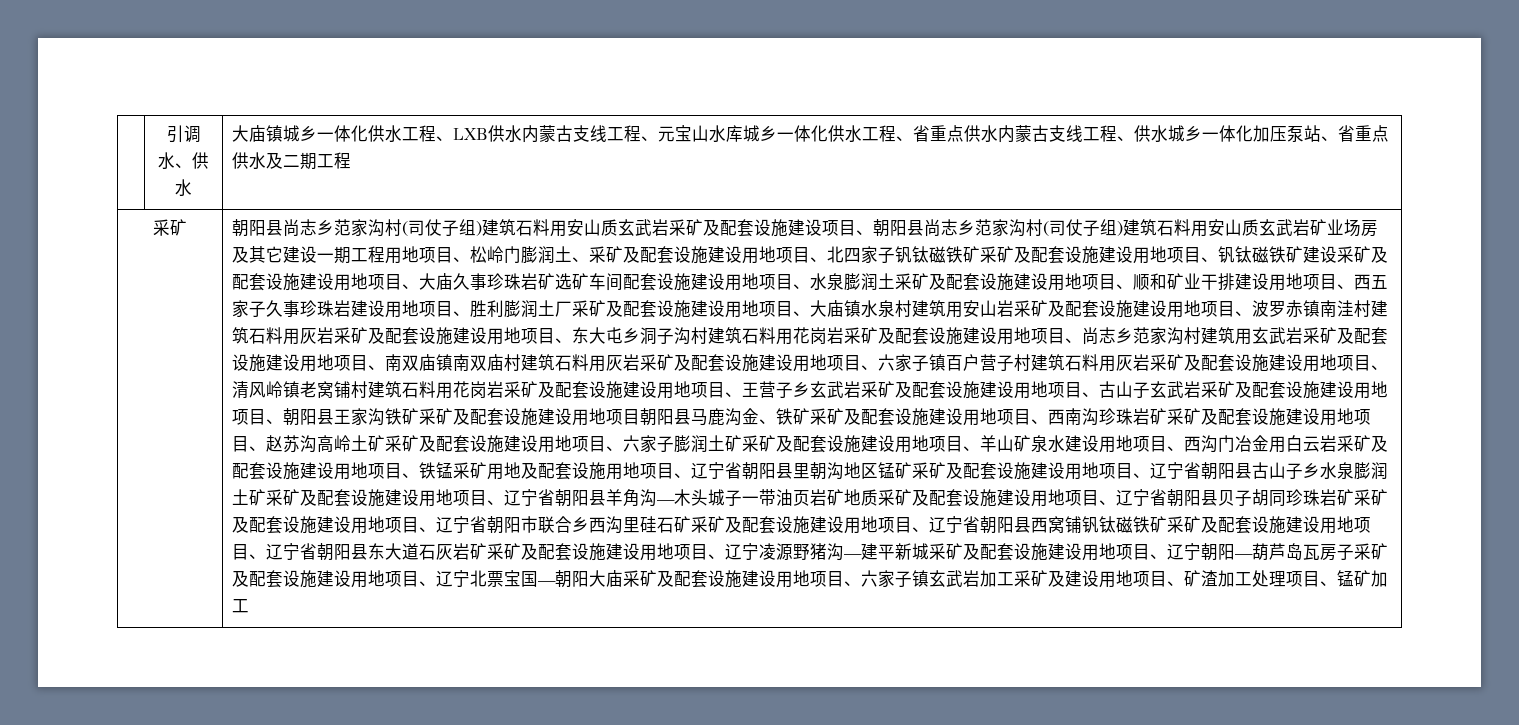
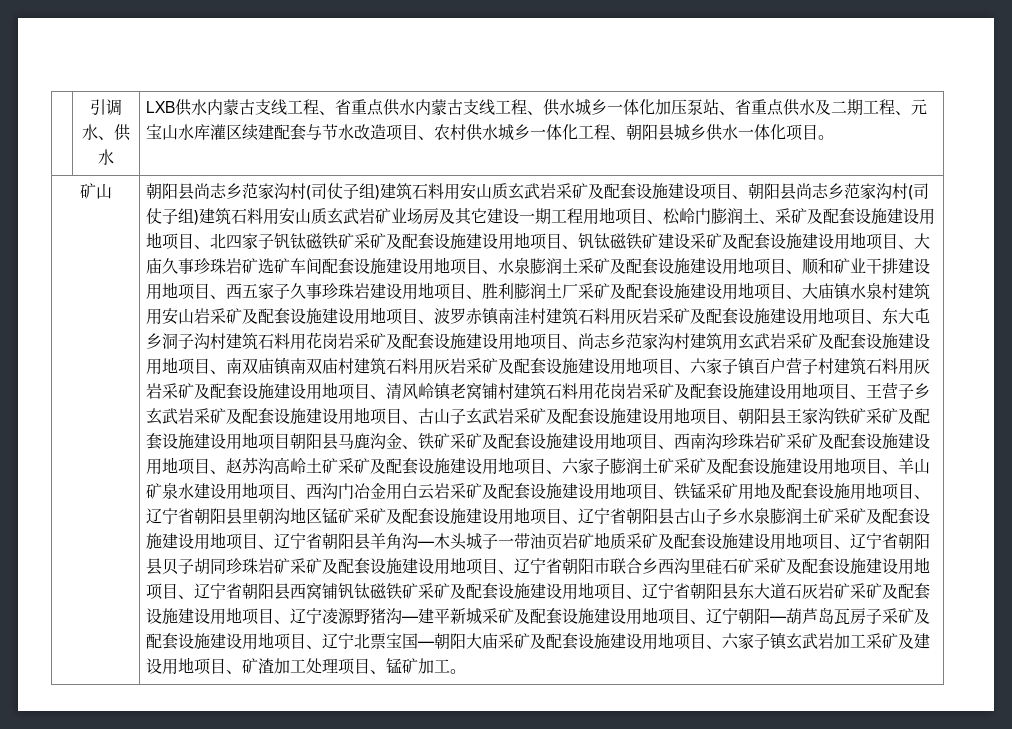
- 大庙镇城乡一体化供水工程、LXB供水内蒙古支线工程、元宝山水库城乡一体化供水工程、省重点供水内蒙古支线工程、供水城乡一体化加压泵站、省重点供水及二期工程
- 采矿
+ LXB供水内蒙古支线工程、省重点供水内蒙古支线工程、供水城乡一体化加压泵站、省重点供水及二期工程、元宝山水库灌区续建配套与节水改造项目、农村供水城乡一体化工程、朝阳县城乡供水一体化项目。
+ 矿山
- 朝阳县尚志乡范家沟村(司仗子组)建筑石料用安山质玄武岩采矿及配套设施建设项目、朝阳县尚志乡范家沟村(司仗子组)建筑石料用安山质玄武岩矿业场房及其它建设一期工程用地项目、松岭门膨润土、采矿及配套设施建设用地项目、北四家子钒钛磁铁矿采矿及配套设施建设用地项目、钒钛磁铁矿建设采矿及配套设施建设用地项目、大庙久事珍珠岩矿选矿车间配套设施建设用地项目、水泉膨润土采矿及配套设施建设用地项目、顺和矿业干排建设用地项目、西五家子久事珍珠岩建设用地项目、胜利膨润土厂采矿及配套设施建设用地项目、大庙镇水泉村建筑用安山岩采矿及配套设施建设用地项目、波罗赤镇南洼村建筑石料用灰岩采矿及配套设施建设用地项目、东大屯乡洞子沟村建筑石料用花岗岩采矿及配套设施建设用地项目、尚志乡范家沟村建筑用玄武岩采矿及配套设施建设用地项目、南双庙镇南双庙村建筑石料用灰岩采矿及配套设施建设用地项目、六家子镇百户营子村建筑石料用灰岩采矿及配套设施建设用地项目、清风岭镇老窝铺村建筑石料用花岗岩采矿及配套设施建设用地项目、王营子乡玄武岩采矿及配套设施建设用地项目、古山子玄武岩采矿及配套设施建设用地项目、朝阳县王家沟铁矿采矿及配套设施建设用地项目朝阳县马鹿沟金、铁矿采矿及配套设施建设用地项目、西南沟珍珠岩矿采矿及配套设施建设用地项目、赵苏沟高岭土矿采矿及配套设施建设用地项目、六家子膨润土矿采矿及配套设施建设用地项目、羊山矿泉水建设用地项目、西沟门冶金用白云岩采矿及配套设施建设用地项目、铁锰采矿用地及配套设施用地项目、辽宁省朝阳县里朝沟地区锰矿采矿及配套设施建设用地项目、辽宁省朝阳县古山子乡水泉膨润土矿采矿及配套设施建设用地项目、辽宁省朝阳县羊角沟—木头城子一带油页岩矿地质采矿及配套设施建设用地项目、辽宁省朝阳县贝子胡同珍珠岩矿采矿及配套设施建设用地项目、辽宁省朝阳市联合乡西沟里硅石矿采矿及配套设施建设用地项目、辽宁省朝阳县西窝铺钒钛磁铁矿采矿及配套设施建设用地项目、辽宁省朝阳县东大道石灰岩矿采矿及配套设施建设用地项目、辽宁凌源野猪沟—建平新城采矿及配套设施建设用地项目、辽宁朝阳—葫芦岛瓦房子采矿及配套设施建设用地项目、辽宁北票宝国—朝阳大庙采矿及配套设施建设用地项目、六家子镇玄武岩加工采矿及建设用地项目、矿渣加工处理项目、锰矿加工
+ 朝阳县尚志乡范家沟村(司仗子组)建筑石料用安山质玄武岩采矿及配套设施建设项目、朝阳县尚志乡范家沟村(司仗子组)建筑石料用安山质玄武岩矿业场房及其它建设一期工程用地项目、松岭门膨润土、采矿及配套设施建设用地项目、北四家子钒钛磁铁矿采矿及配套设施建设用地项目、钒钛磁铁矿建设采矿及配套设施建设用地项目、大庙久事珍珠岩矿选矿车间配套设施建设用地项目、水泉膨润土采矿及配套设施建设用地项目、顺和矿业干排建设用地项目、西五家子久事珍珠岩建设用地项目、胜利膨润土厂采矿及配套设施建设用地项目、大庙镇水泉村建筑用安山岩采矿及配套设施建设用地项目、波罗赤镇南洼村建筑石料用灰岩采矿及配套设施建设用地项目、东大屯乡洞子沟村建筑石料用花岗岩采矿及配套设施建设用地项目、尚志乡范家沟村建筑用玄武岩采矿及配套设施建设用地项目、南双庙镇南双庙村建筑石料用灰岩采矿及配套设施建设用地项目、六家子镇百户营子村建筑石料用灰岩采矿及配套设施建设用地项目、清风岭镇老窝铺村建筑石料用花岗岩采矿及配套设施建设用地项目、王营子乡玄武岩采矿及配套设施建设用地项目、古山子玄武岩采矿及配套设施建设用地项目、朝阳县王家沟铁矿采矿及配套设施建设用地项目朝阳县马鹿沟金、铁矿采矿及配套设施建设用地项目、西南沟珍珠岩矿采矿及配套设施建设用地项目、赵苏沟高岭土矿采矿及配套设施建设用地项目、六家子膨润土矿采矿及配套设施建设用地项目、羊山矿泉水建设用地项目、西沟门冶金用白云岩采矿及配套设施建设用地项目、铁锰采矿用地及配套设施用地项目、辽宁省朝阳县里朝沟地区锰矿采矿及配套设施建设用地项目、辽宁省朝阳县古山子乡水泉膨润土矿采矿及配套设施建设用地项目、辽宁省朝阳县羊角沟—木头城子一带油页岩矿地质采矿及配套设施建设用地项目、辽宁省朝阳县贝子胡同珍珠岩矿采矿及配套设施建设用地项目、辽宁省朝阳市联合乡西沟里硅石矿采矿及配套设施建设用地项目、辽宁省朝阳县西窝铺钒钛磁铁矿采矿及配套设施建设用地项目、辽宁省朝阳县东大道石灰岩矿采矿及配套设施建设用地项目、辽宁凌源野猪沟—建平新城采矿及配套设施建设用地项目、辽宁朝阳—葫芦岛瓦房子采矿及配套设施建设用地项目、辽宁北票宝国—朝阳大庙采矿及配套设施建设用地项目、六家子镇玄武岩加工采矿及建设用地项目、矿渣加工处理项目、锰矿加工。

